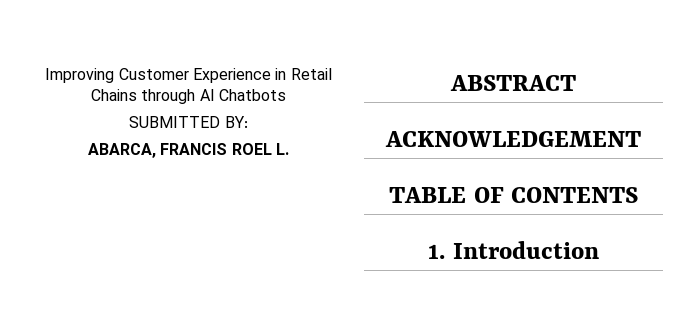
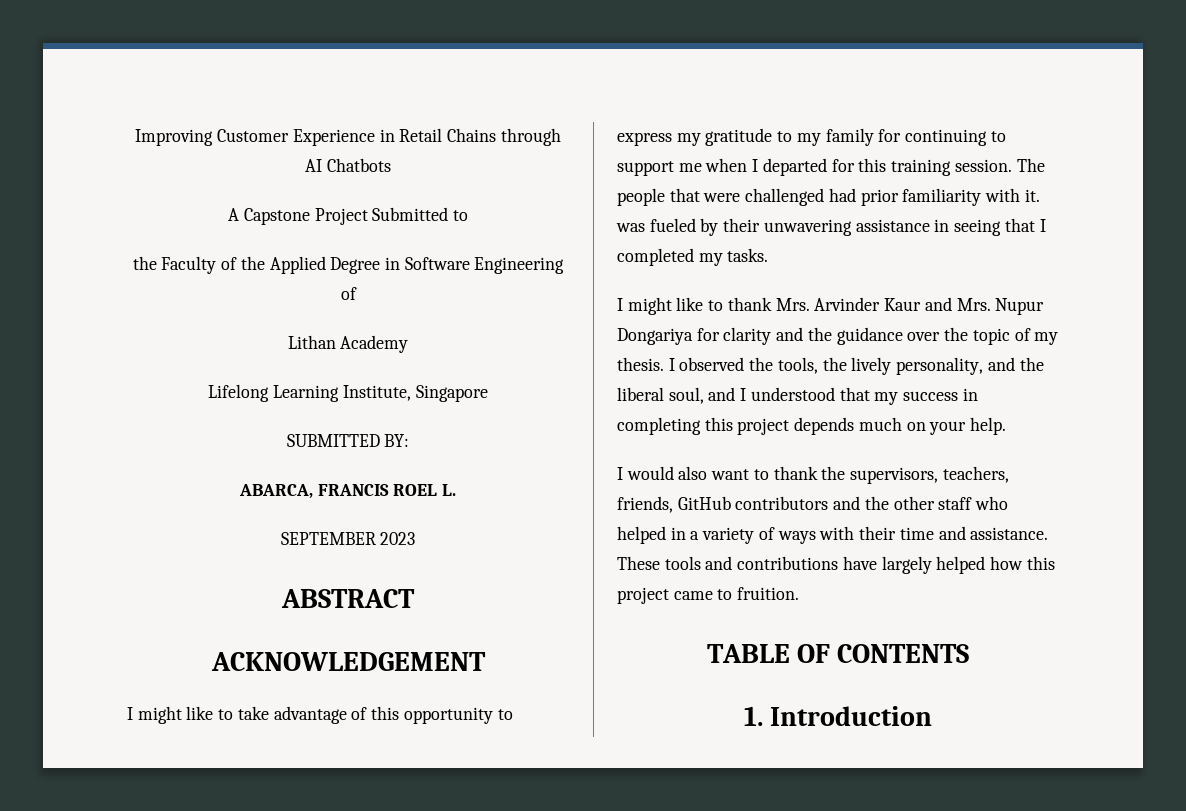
+ A Capstone Project Submitted to
+ the Faculty of the Applied Degree in Software Engineering of
+ Lithan Academy
+ Lifelong Learning Institute, Singapore
+ SEPTEMBER 2023
+ I might like to take advantage of this opportunity to express my gratitude to my family for continuing to support me when I departed for this training session. The people that were challenged had prior familiarity with it. was fueled by their unwavering assistance in seeing that I completed my tasks.
+ I might like to thank Mrs. Arvinder Kaur and Mrs. Nupur Dongariya for clarity and the guidance over the topic of my thesis. I observed the tools, the lively personality, and the liberal soul, and I understood that my success in completing this project depends much on your help.
+ I would also want to thank the supervisors, teachers, friends, GitHub contributors and the other staff who helped in a variety of ways with their time and assistance. These tools and contributions have largely helped how this project came to fruition.

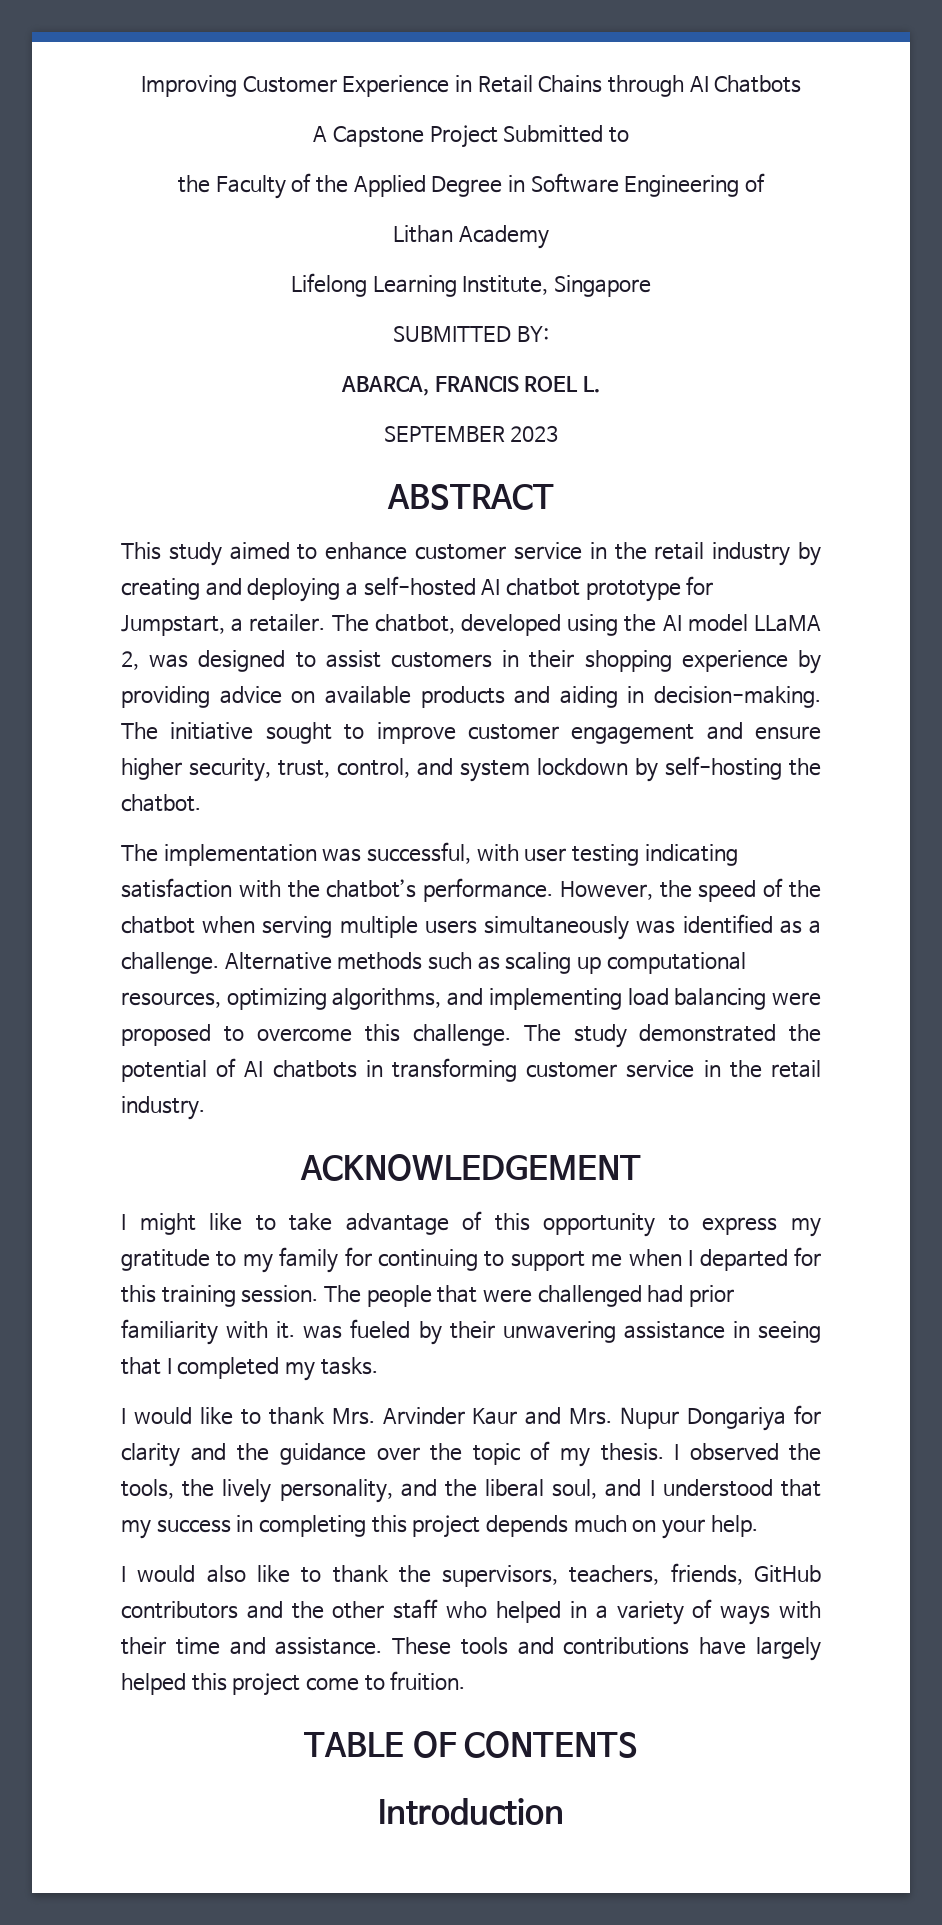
+ This study aimed to enhance customer service in the retail industry by creating and deploying a self-hosted AI chatbot prototype for Jumpstart, a retailer. The chatbot, developed using the AI model LLaMA 2, was designed to assist customers in their shopping experience by providing advice on available products and aiding in decision-making. The initiative sought to improve customer engagement and ensure higher security, trust, control, and system lockdown by self-hosting the chatbot.
+ The implementation was successful, with user testing indicating satisfaction with the chatbot’s performance. However, the speed of the chatbot when serving multiple users simultaneously was identified as a challenge. Alternative methods such as scaling up computational resources, optimizing algorithms, and implementing load balancing were proposed to overcome this challenge. The study demonstrated the potential of AI chatbots in transforming customer service in the retail industry.
- I might like to thank Mrs. Arvinder Kaur and Mrs. Nupur Dongariya for clarity and the guidance over the topic of my thesis.
+ I would like to thank Mrs. Arvinder Kaur and Mrs. Nupur Dongariya for clarity and the guidance over the topic of my thesis.
- I would also want to thank the supervisors, teachers, friends, GitHub contributors and the other staff who helped in a variety of ways with their time and assistance.
+ I would also like to thank the supervisors, teachers, friends, GitHub contributors and the other staff who helped in a variety of ways with their time and assistance.
- These tools and contributions have largely helped how this project came to fruition.
+ These tools and contributions have largely helped this project come to fruition.
- 1. Introduction
+ Introduction

